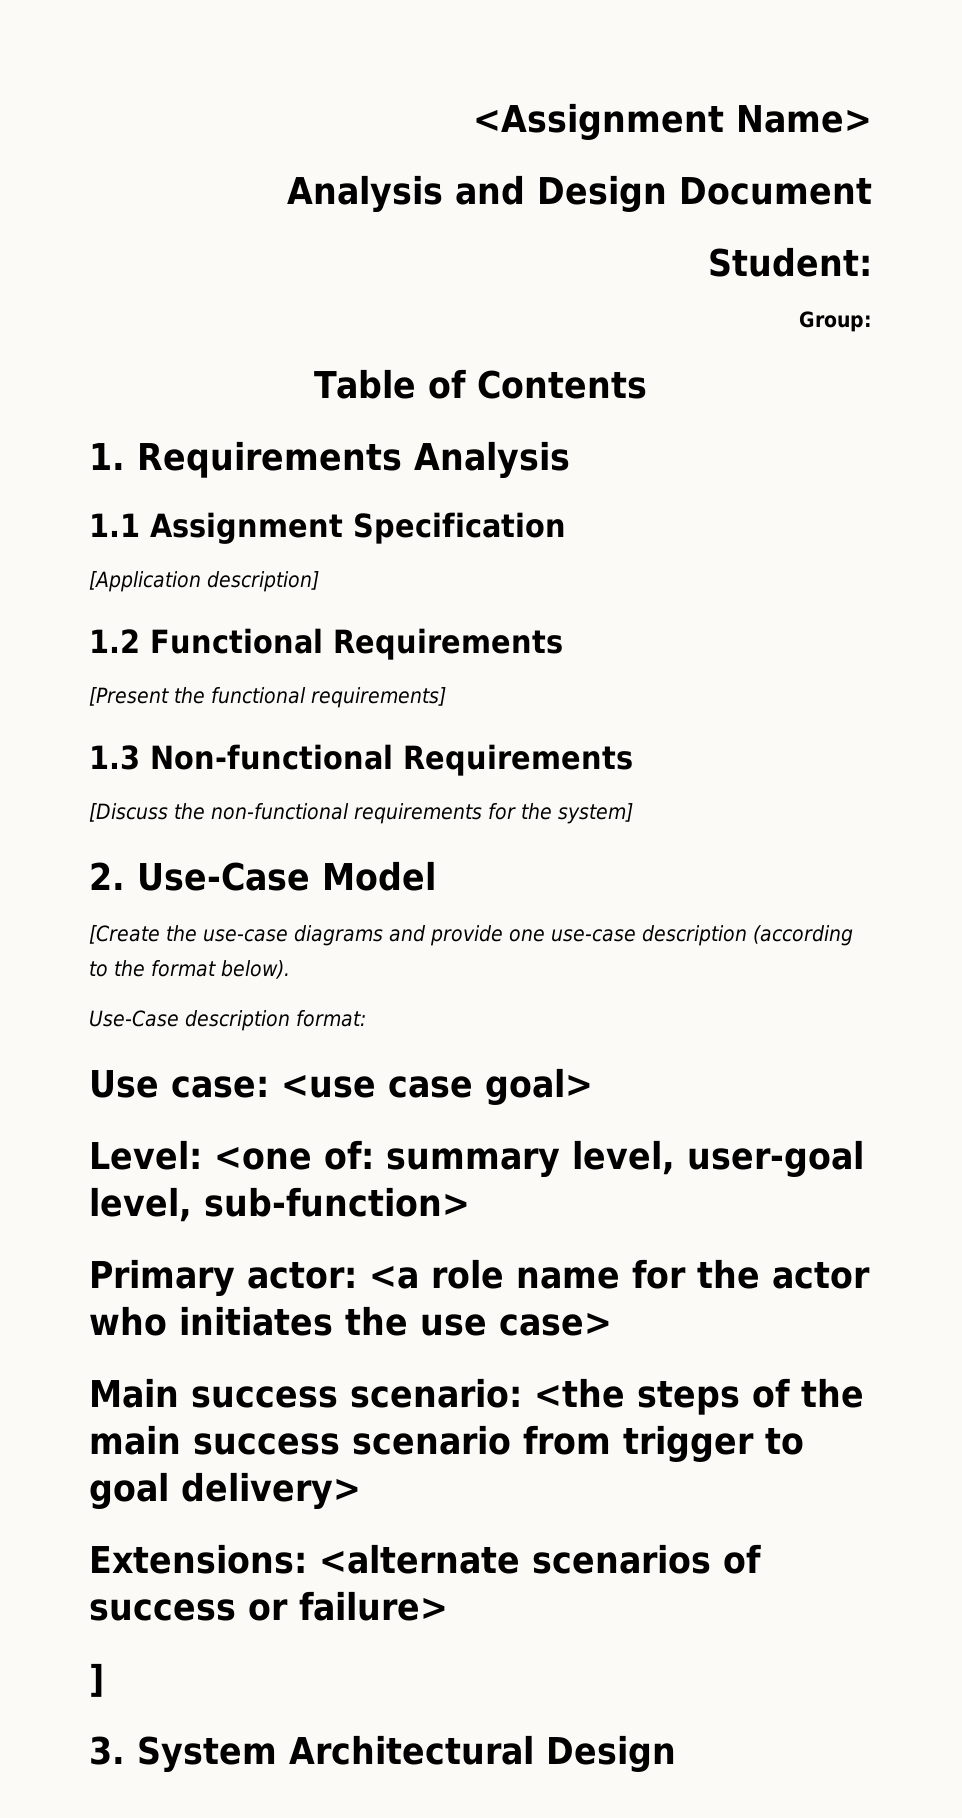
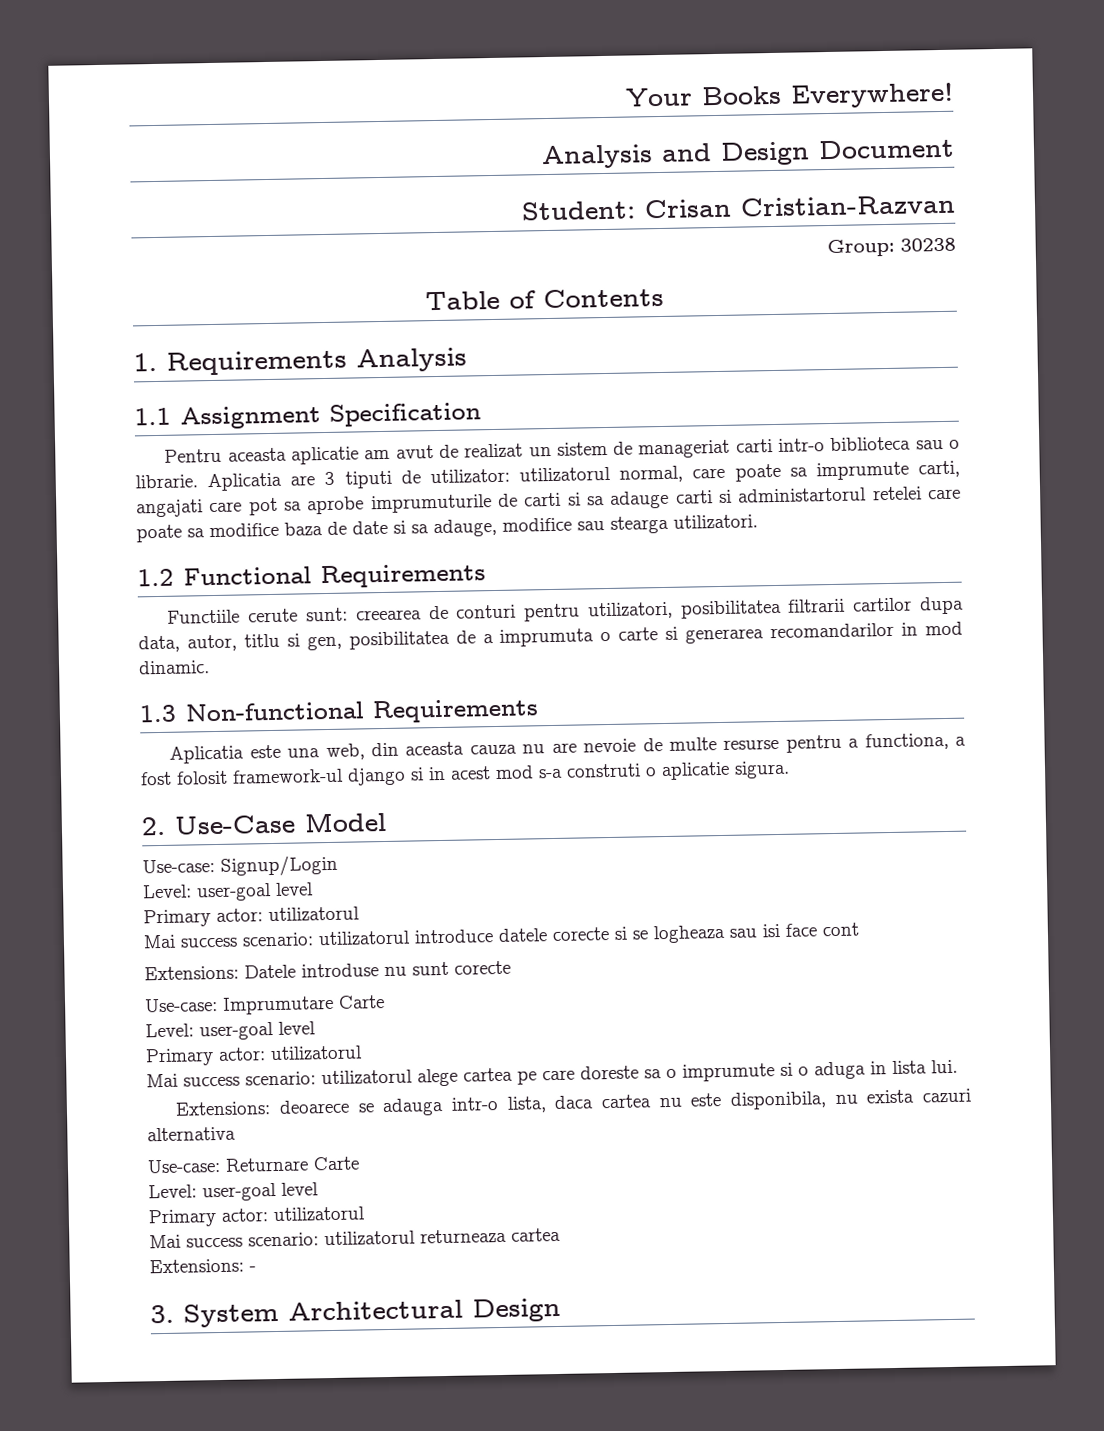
- <Assignment Name>
+ Your Books Everywhere!
- Student:
+ Student: Crisan Cristian-Razvan
- Group:
+ Group: 30238
- [Application description]
+ Pentru aceasta aplicatie am avut de realizat un sistem de manageriat carti intr-o biblioteca sau o librarie. Aplicatia are 3 tiputi de utilizator: utilizatorul normal, care poate sa imprumute carti, angajati care pot sa aprobe imprumuturile de carti si sa adauge carti si administartorul retelei care poate sa modifice baza de date si sa adauge, modifice sau stearga utilizatori.
  1.2 Functional Requirements
- [Present the functional requirements]
+ Functiile cerute sunt: creearea de conturi pentru utilizatori, posibilitatea filtrarii cartilor dupa data, autor, titlu si gen, posibilitatea de a imprumuta o carte si generarea recomandarilor in mod dinamic.
  1.3 Non-functional Requirements
- [Discuss the non-functional requirements for the system]
+ Aplicatia este una web, din aceasta cauza nu are nevoie de multe resurse pentru a functiona, a fost folosit framework-ul django si in acest mod s-a construti o aplicatie sigura.
  2. Use-Case Model
- [Create the use-case diagrams and provide one use-case description (according to the format below).
- Use-Case description format:
- Use case: <use case goal>
- Level: <one of: summary level, user-goal level, sub-function>
- Primary actor: <a role name for the actor who initiates the use case>
- Main success scenario: <the steps of the main success scenario from trigger to goal delivery>
- Extensions: <alternate scenarios of success or failure>
- ]
+ Use-case: Signup/Login
+ Level: user-goal level
+ Primary actor: utilizatorul
+ Mai success scenario: utilizatorul introduce datele corecte si se logheaza sau isi face cont
+ Extensions: Datele introduse nu sunt corecte
+ Use-case: Imprumutare Carte
+ Level: user-goal level
+ Primary actor: utilizatorul
+ Mai success scenario: utilizatorul alege cartea pe care doreste sa o imprumute si o aduga in lista lui.
+ Extensions: deoarece se adauga intr-o lista, daca cartea nu este disponibila, nu exista cazuri alternativa
+ Use-case: Returnare Carte
+ Level: user-goal level
+ Primary actor: utilizatorul
+ Mai success scenario: utilizatorul returneaza cartea
+ Extensions: -

